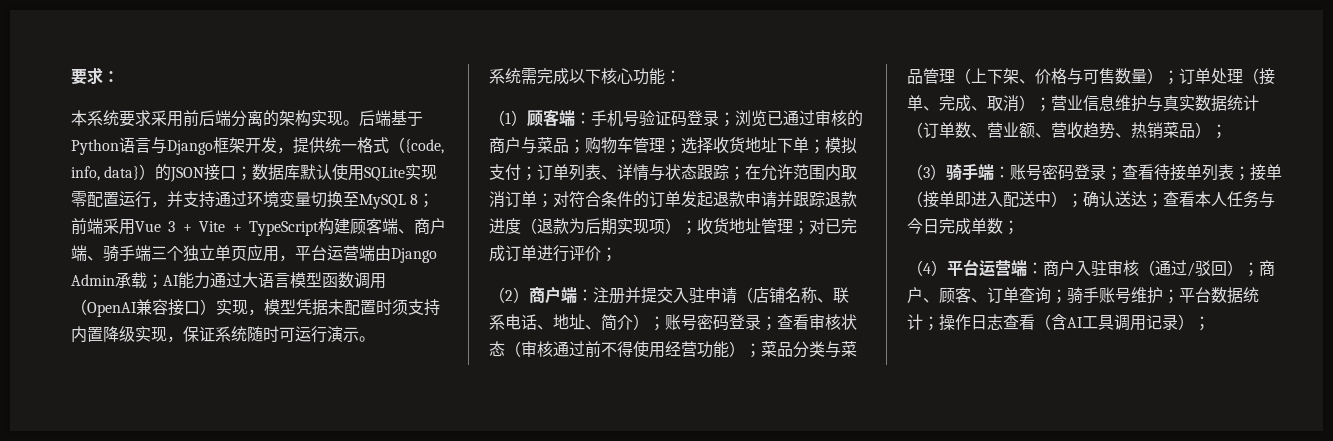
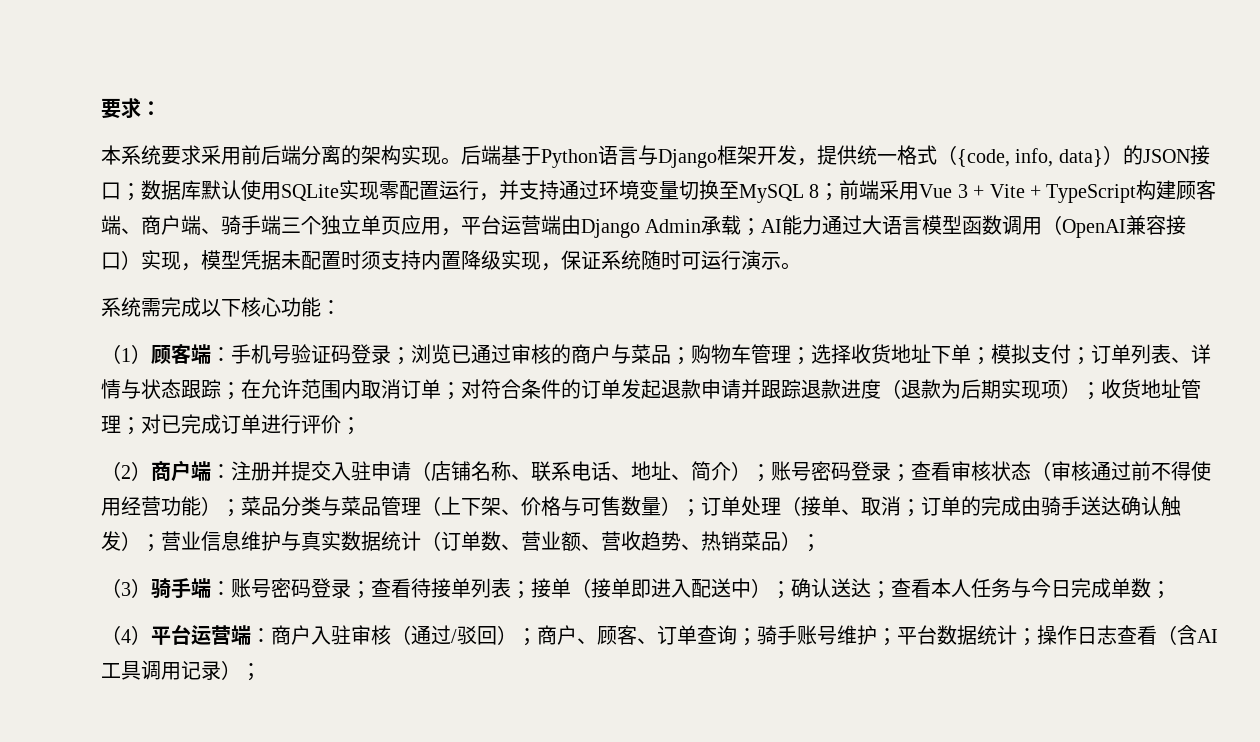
- 订单处理（接单、完成、取消）；
+ 订单处理（接单、取消；订单的完成由骑手送达确认触发）；

